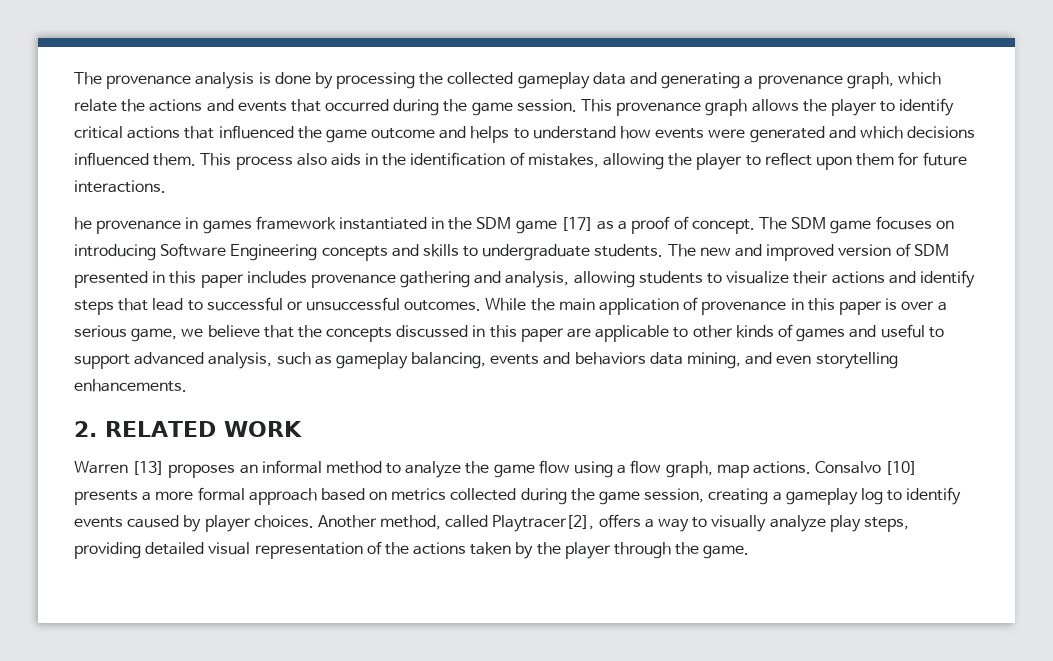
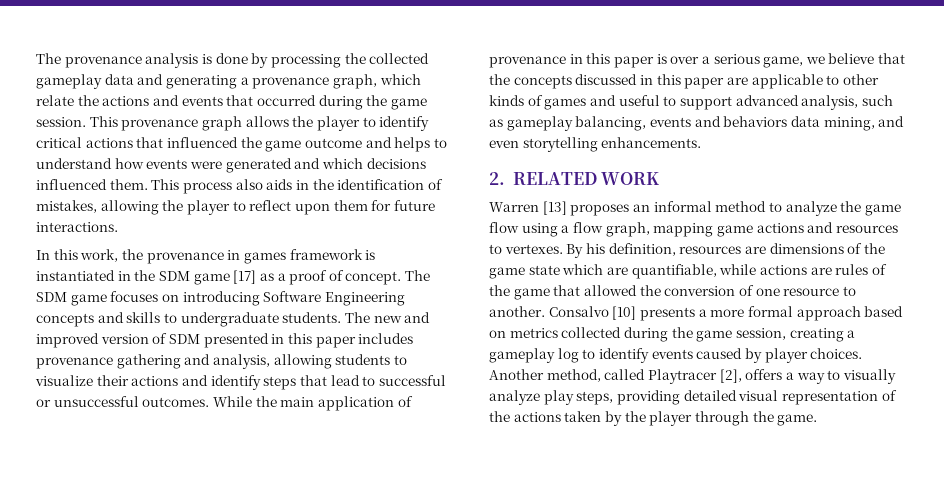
- he provenance in games framework instantiated in the SDM game [17] as a proof of concept.
+ In this work, the provenance in games framework is instantiated in the SDM game [17] as a proof of concept.
- Warren [13] proposes an informal method to analyze the game flow using a flow graph, map actions.
+ Warren [13] proposes an informal method to analyze the game flow using a flow graph, mapping game actions and resources to vertexes. By his definition, resources are dimensions of the game state which are quantifiable, while actions are rules of the game that allowed the conversion of one resource to another.
- Another method, called Playtracer[2], offers a way to visually analyze play steps, providing detailed visual representation of the actions taken by the player through the game.
+ Another method, called Playtracer [2], offers a way to visually analyze play steps, providing detailed visual representation of the actions taken by the player through the game.

